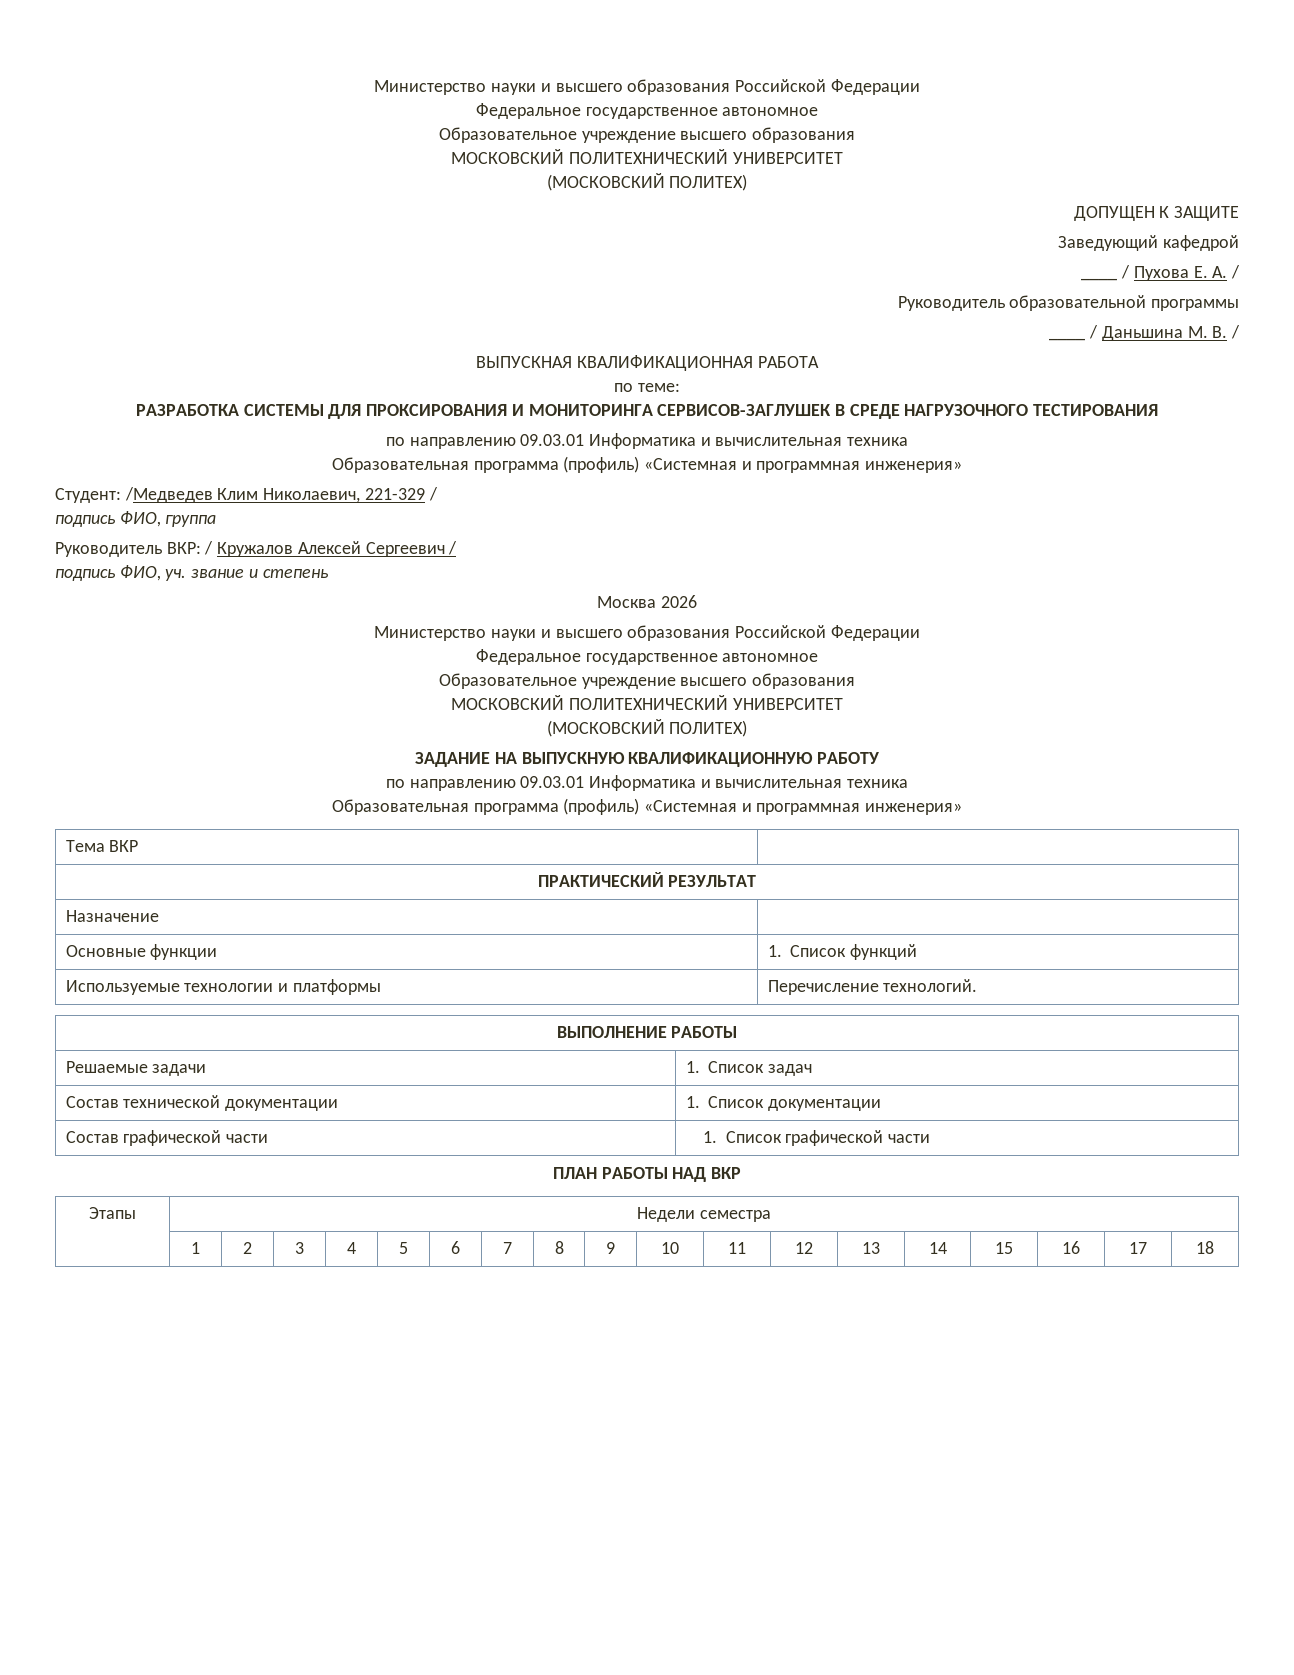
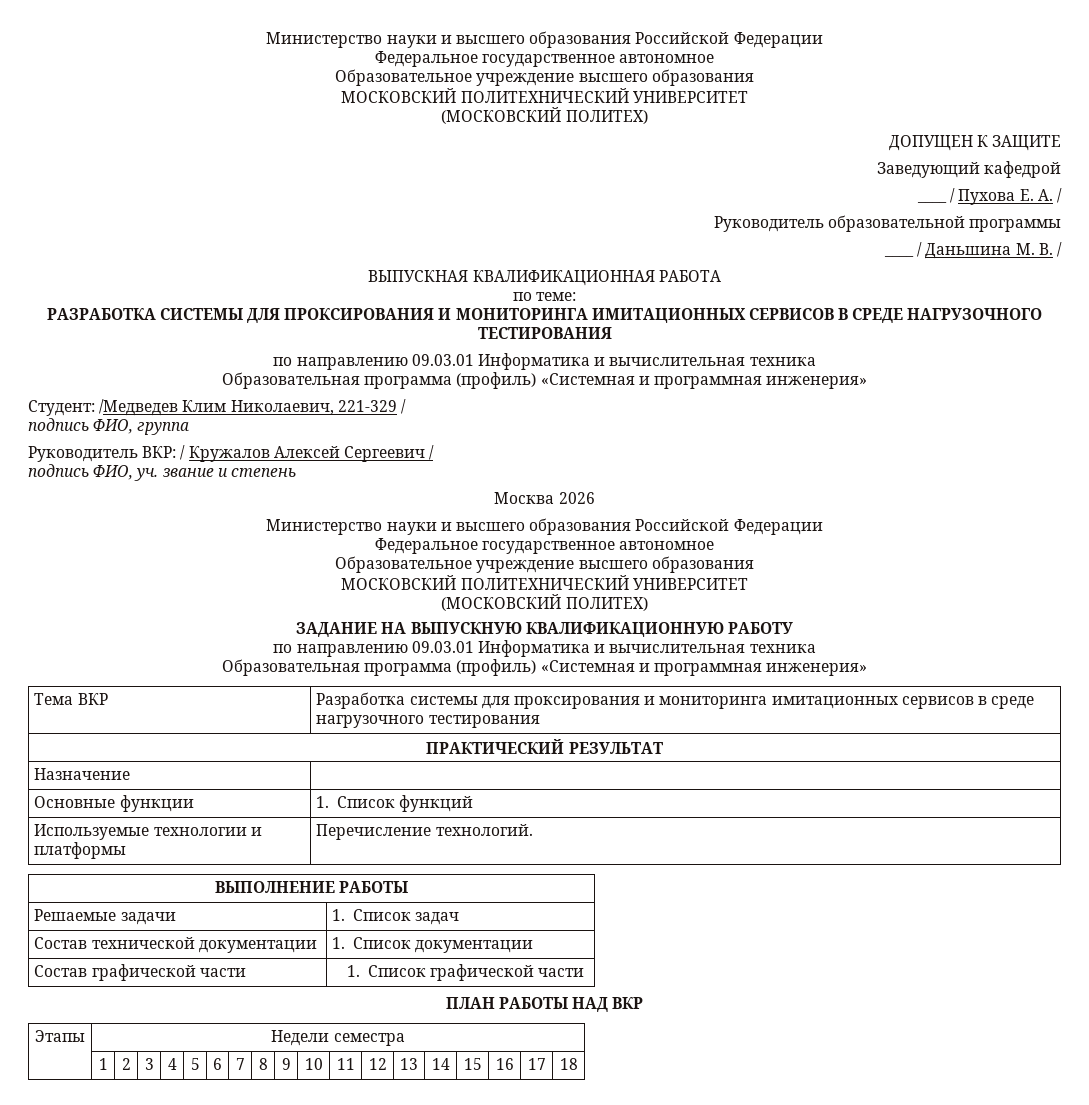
- РАЗРАБОТКА СИСТЕМЫ ДЛЯ ПРОКСИРОВАНИЯ И МОНИТОРИНГА СЕРВИСОВ-ЗАГЛУШЕК В СРЕДЕ НАГРУЗОЧНОГО ТЕСТИРОВАНИЯ
+ РАЗРАБОТКА СИСТЕМЫ ДЛЯ ПРОКСИРОВАНИЯ И МОНИТОРИНГА ИМИТАЦИОННЫХ СЕРВИСОВ В СРЕДЕ НАГРУЗОЧНОГО ТЕСТИРОВАНИЯ
- Тема ВКР |
+ Тема ВКР | Разработка системы для проксирования и мониторинга имитационных сервисов в среде нагрузочного тестирования

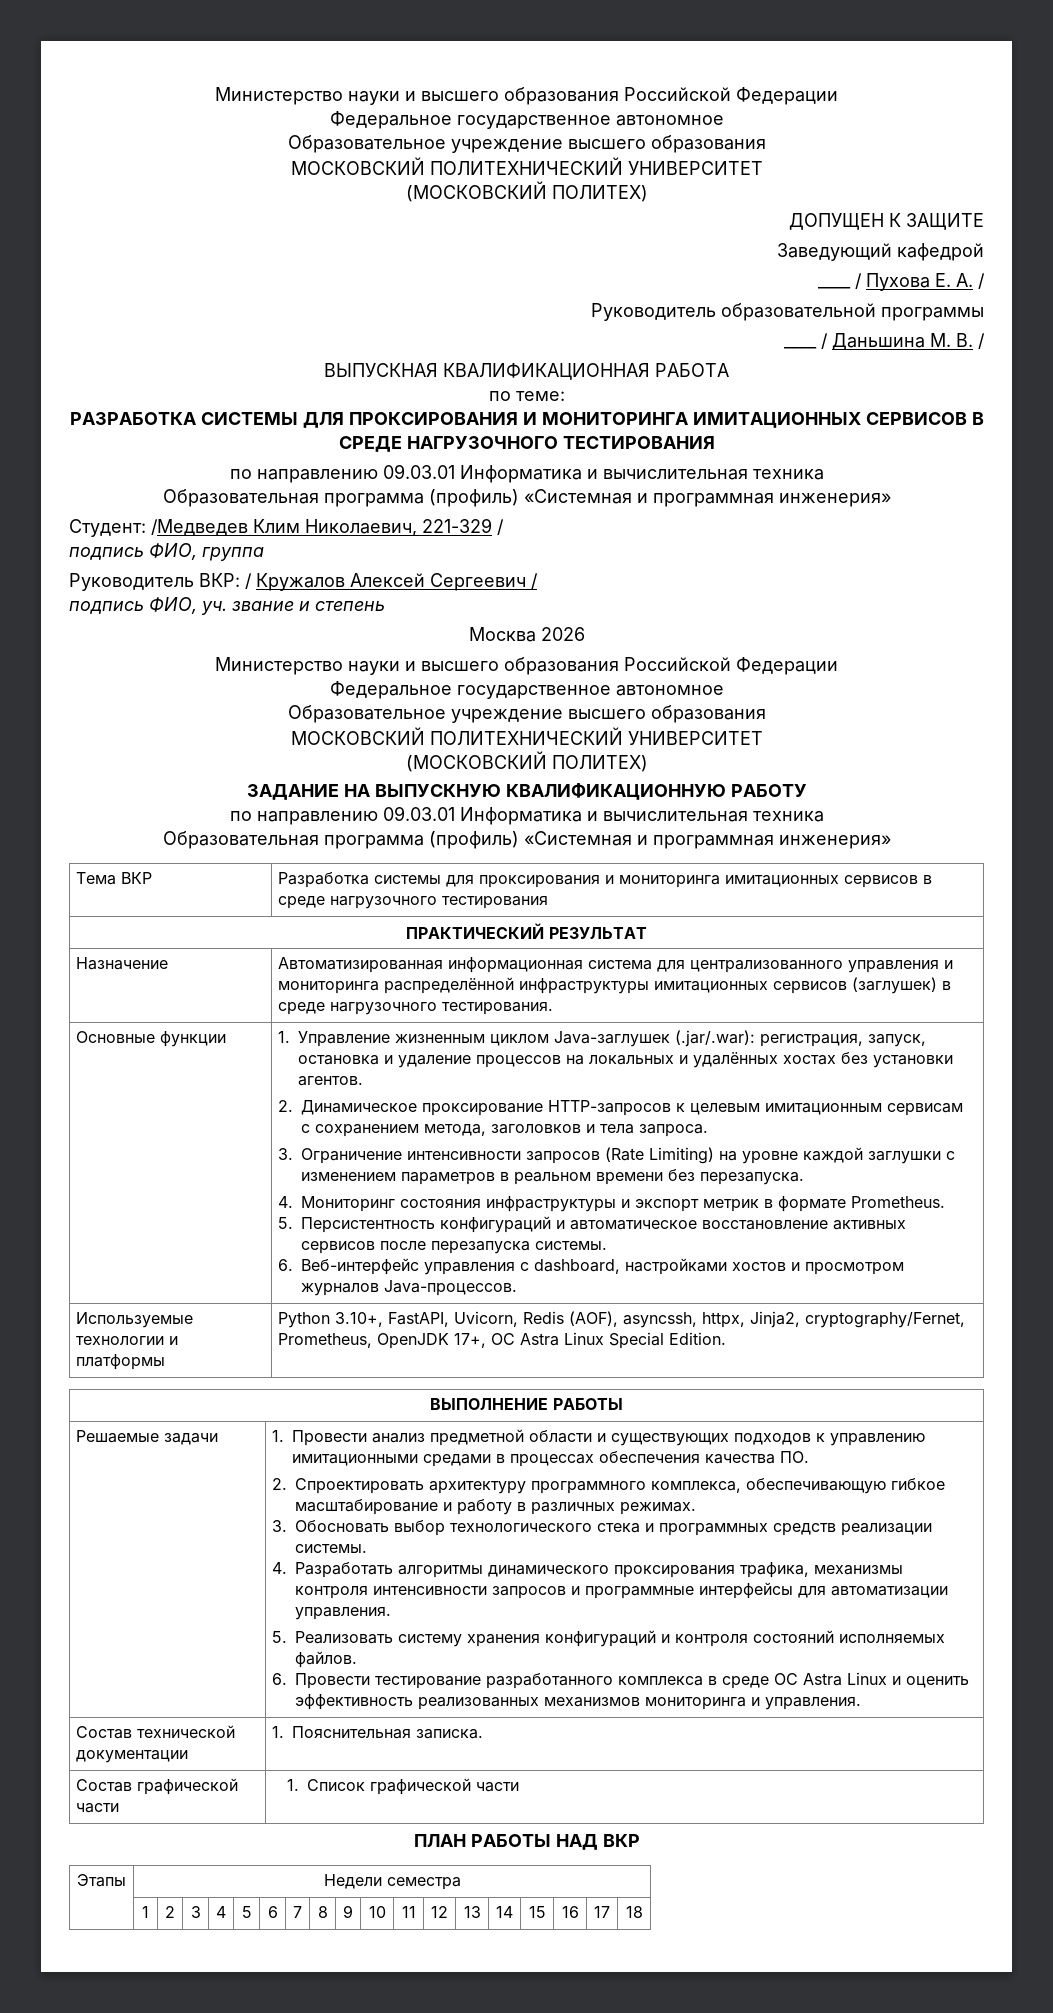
- Назначение |
- Основные функции | 1. Список функций
- Используемые технологии и платформы | Перечисление технологий.
+ Назначение | Автоматизированная информационная система для централизованного управления и мониторинга распределённой инфраструктуры имитационных сервисов (заглушек) в среде нагрузочного тестирования.
+ Основные функции | 1. Управление жизненным циклом Java-заглушек (.jar/.war): регистрация, запуск, остановка и удаление процессов на локальных и удалённых хостах без установки агентов.
+ 2. Динамическое проксирование HTTP-запросов к целевым имитационным сервисам с сохранением метода, заголовков и тела запроса.
+ 3. Ограничение интенсивности запросов (Rate Limiting) на уровне каждой заглушки с изменением параметров в реальном времени без перезапуска.
+ 4. Мониторинг состояния инфраструктуры и экспорт метрик в формате Prometheus.
+ 5. Персистентность конфигураций и автоматическое восстановление активных сервисов после перезапуска системы.
+ 6. Веб-интерфейс управления с dashboard, настройками хостов и просмотром журналов Java-процессов.
+ Используемые технологии и платформы | Python 3.10+, FastAPI, Uvicorn, Redis (AOF), asyncssh, httpx, Jinja2, cryptography/Fernet, Prometheus, OpenJDK 17+, ОС Astra Linux Special Edition.
- 1. Список задач
+ 1. Провести анализ предметной области и существующих подходов к управлению имитационными средами в процессах обеспечения качества ПО.
+ 2. Спроектировать архитектуру программного комплекса, обеспечивающую гибкое масштабирование и работу в различных режимах.
+ 3. Обосновать выбор технологического стека и программных средств реализации системы.
+ 4. Разработать алгоритмы динамического проксирования трафика, механизмы контроля интенсивности запросов и программные интерфейсы для автоматизации управления.
+ 5. Реализовать систему хранения конфигураций и контроля состояний исполняемых файлов.
+ 6. Провести тестирование разработанного комплекса в среде ОС Astra Linux и оценить эффективность реализованных механизмов мониторинга и управления.
- Состав технической документации | 1. Список документации
+ Состав технической документации | 1. Пояснительная записка.

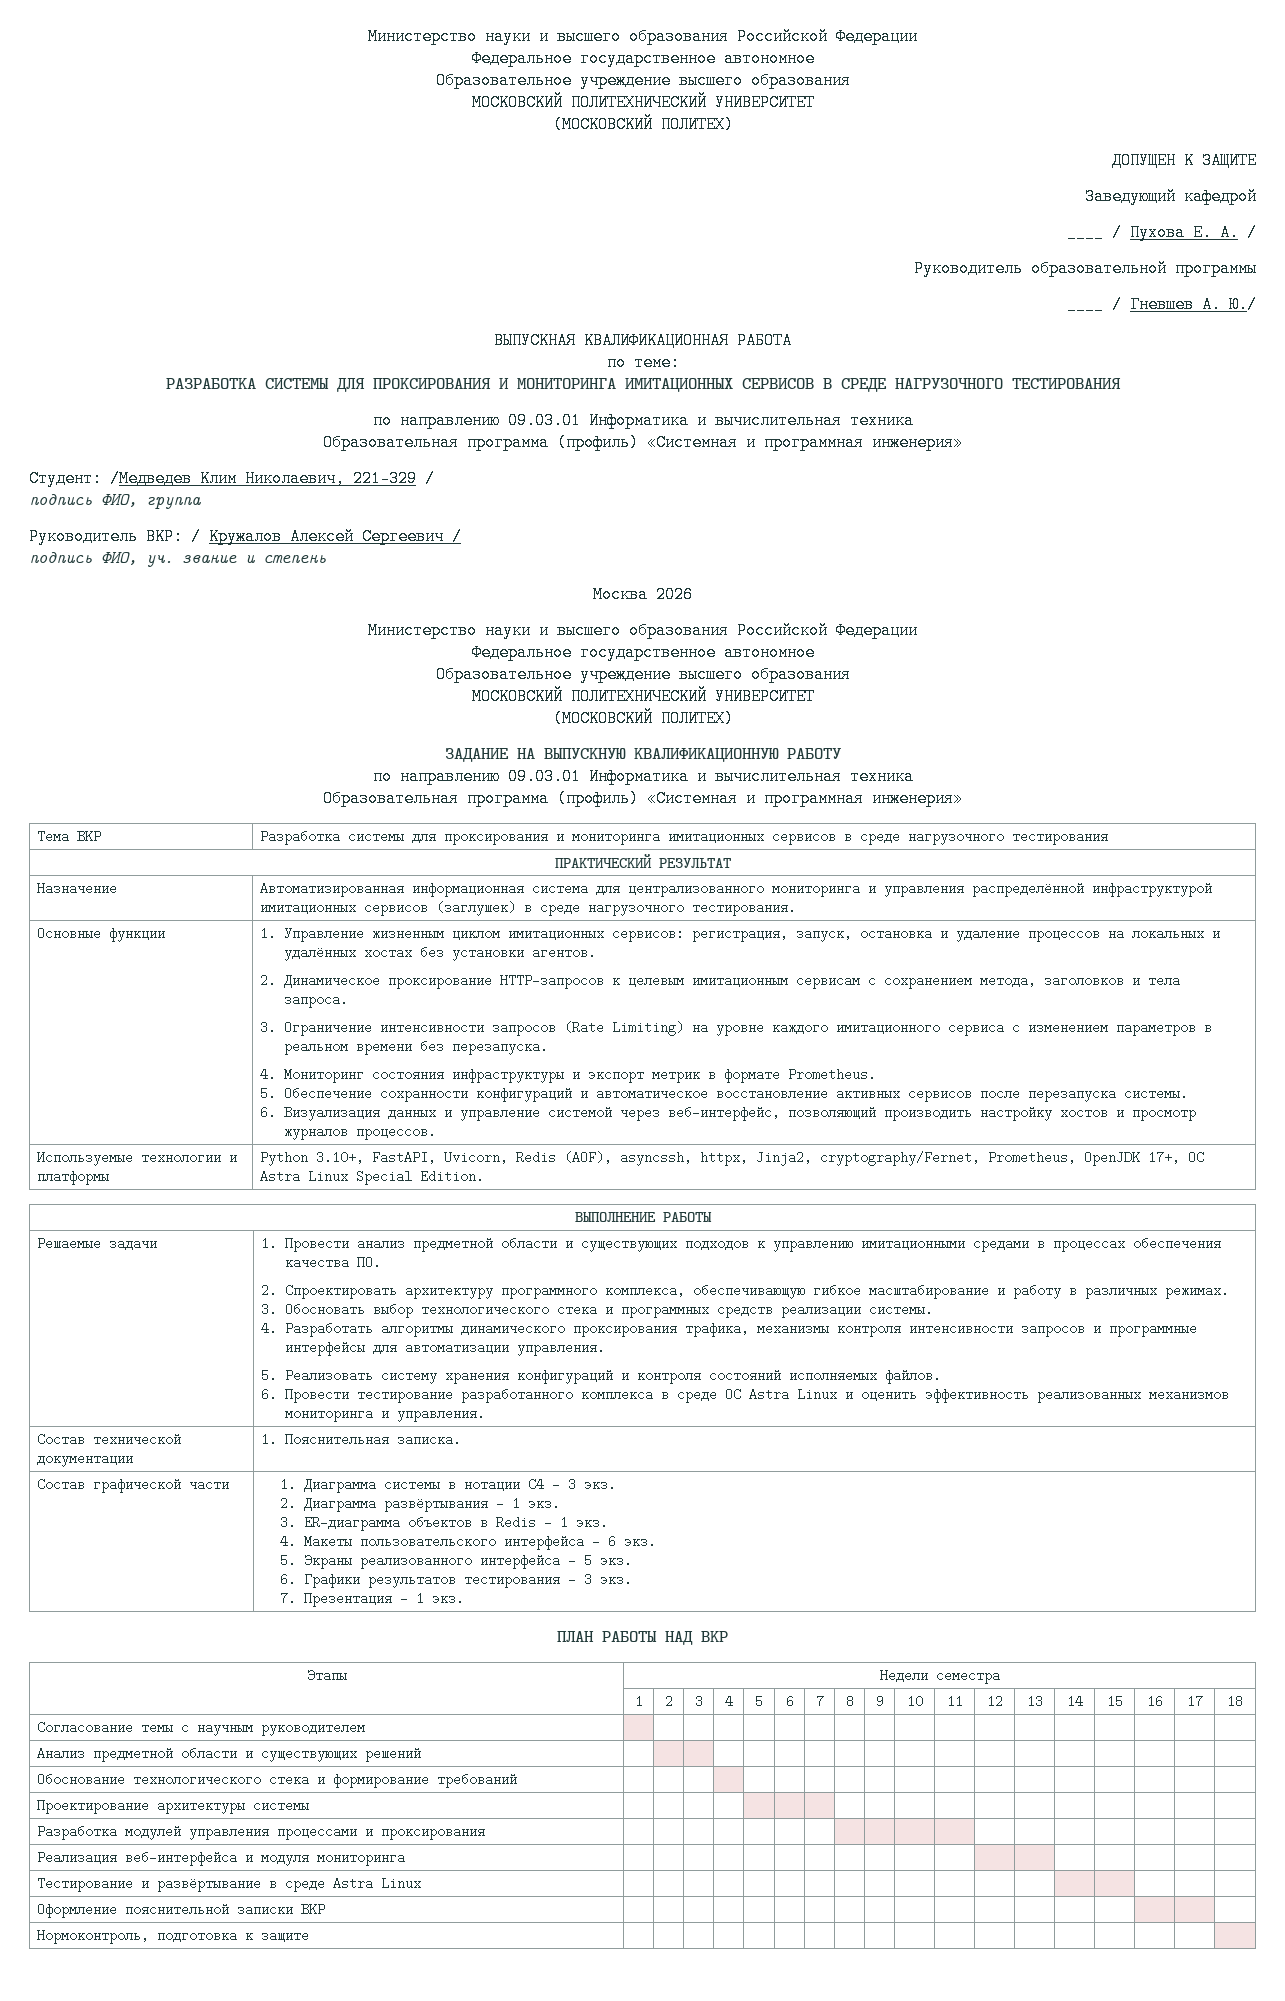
- ____ / Даньшина М. В. /
+ ____ / Гневшев А. Ю./
- Назначение | Автоматизированная информационная система для централизованного управления и мониторинга распределённой инфраструктуры имитационных сервисов (заглушек) в среде нагрузочного тестирования.
+ Назначение | Автоматизированная информационная система для централизованного мониторинга и управления распределённой инфраструктурой имитационных сервисов (заглушек) в среде нагрузочного тестирования.
- 1. Управление жизненным циклом Java-заглушек (.jar/.war): регистрация, запуск, остановка и удаление процессов на локальных и удалённых хостах без установки агентов.
+ 1. Управление жизненным циклом имитационных сервисов: регистрация, запуск, остановка и удаление процессов на локальных и удалённых хостах без установки агентов.
- 3. Ограничение интенсивности запросов (Rate Limiting) на уровне каждой заглушки с изменением параметров в реальном времени без перезапуска.
+ 3. Ограничение интенсивности запросов (Rate Limiting) на уровне каждого имитационного сервиса с изменением параметров в реальном времени без перезапуска.
- 5. Персистентность конфигураций и автоматическое восстановление активных сервисов после перезапуска системы.
+ 5. Обеспечение сохранности конфигураций и автоматическое восстановление активных сервисов после перезапуска системы.
- 6. Веб-интерфейс управления с dashboard, настройками хостов и просмотром журналов Java-процессов.
+ 6. Визуализация данных и управление системой через веб-интерфейс, позволяющий производить настройку хостов и просмотр журналов процессов.
- 1. Список графической части
+ 1. Диаграмма системы в нотации C4 – 3 экз.
+ 2. Диаграмма развёртывания – 1 экз.
+ 3. ER-диаграмма объектов в Redis – 1 экз.
+ 4. Макеты пользовательского интерфейса – 6 экз.
+ 5. Экраны реализованного интерфейса – 5 экз.
+ 6. Графики результатов тестирования – 3 экз.
+ 7. Презентация – 1 экз.
+ Согласование темы с научным руководителем | | | | | | | | | | | | | | | | | |
+ Анализ предметной области и существующих решений | | | | | | | | | | | | | | | | | |
+ Обоснование технологического стека и формирование требований | | | | | | | | | | | | | | | | | |
+ Проектирование архитектуры системы | | | | | | | | | | | | | | | | | |
+ Разработка модулей управления процессами и проксирования | | | | | | | | | | | | | | | | | |
+ Реализация веб-интерфейса и модуля мониторинга | | | | | | | | | | | | | | | | | |
+ Тестирование и развёртывание в среде Astra Linux | | | | | | | | | | | | | | | | | |
+ Оформление пояснительной записки ВКР | | | | | | | | | | | | | | | | | |
+ Нормоконтроль, подготовка к защите | | | | | | | | | | | | | | | | | |

